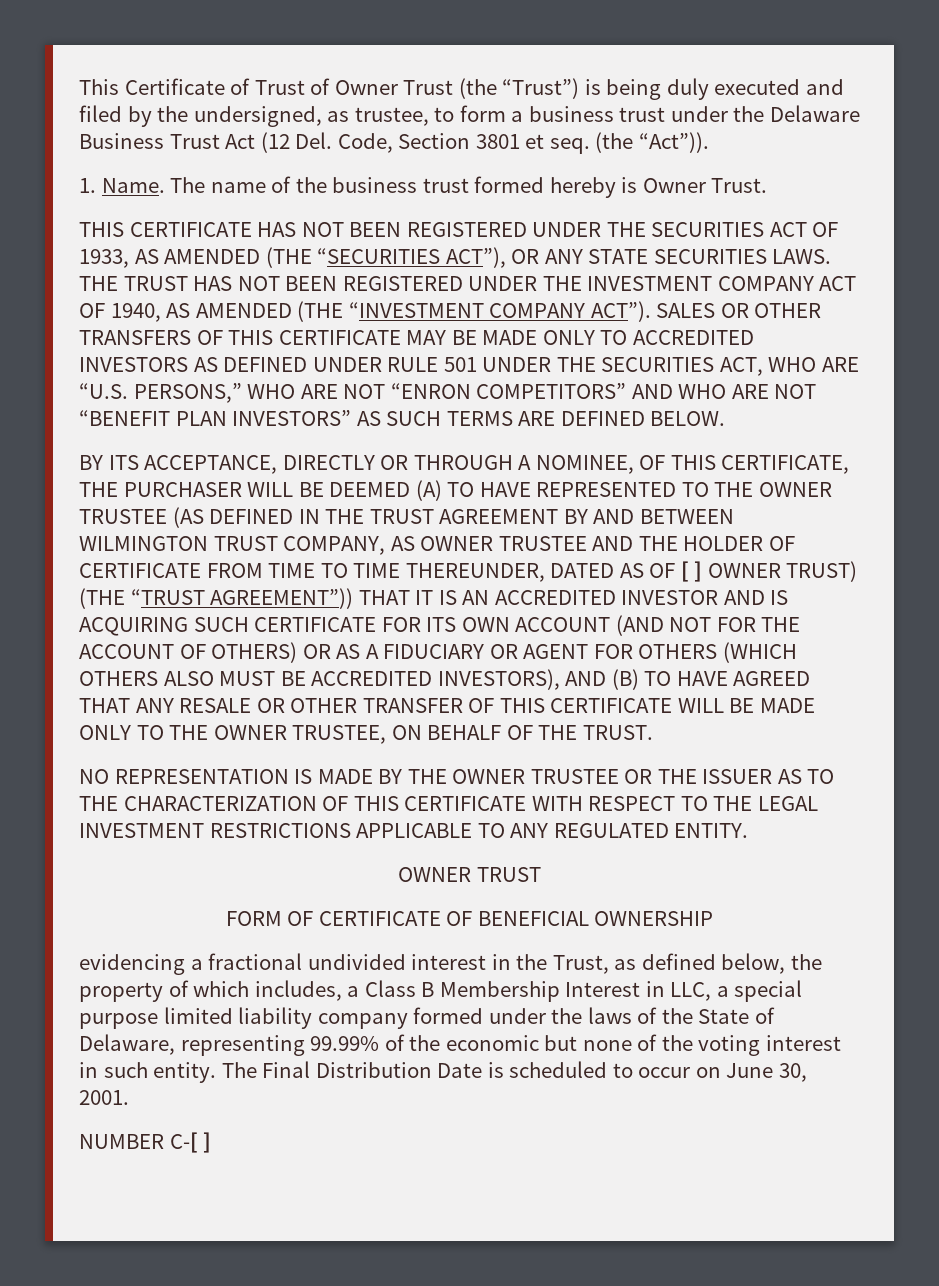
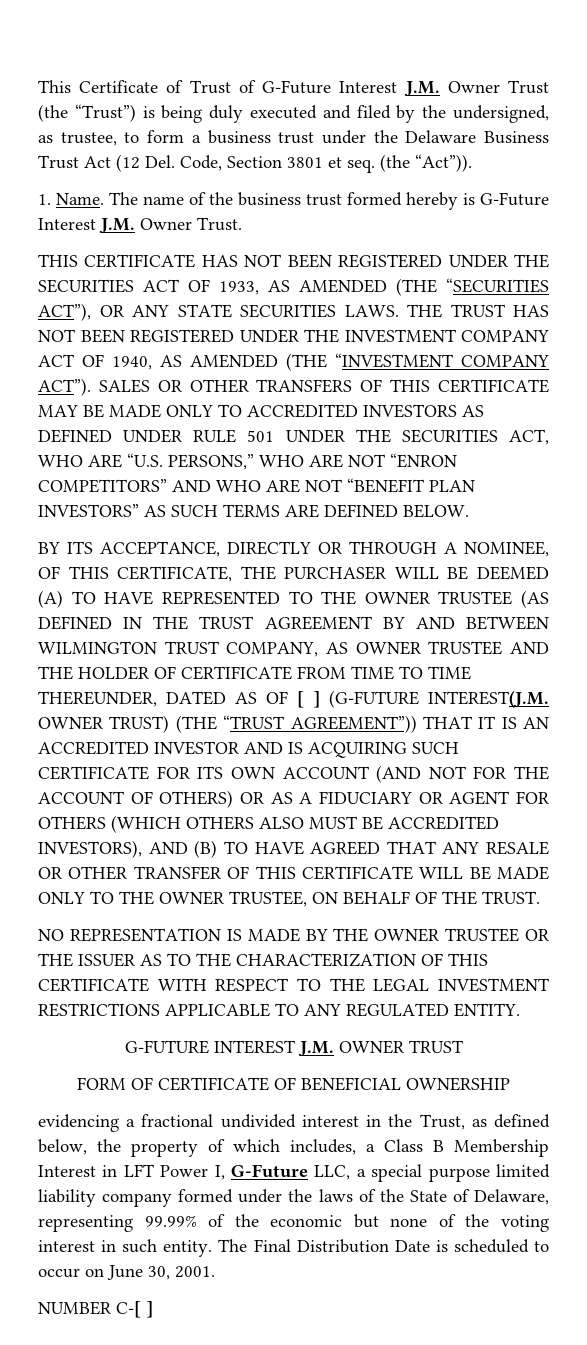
- This Certificate of Trust of Owner Trust (the “Trust”) is being duly executed and filed by the undersigned, as trustee, to form a business trust under the Delaware Business Trust Act (12 Del. Code, Section 3801 et seq.
+ This Certificate of Trust of G-Future Interest J.M. Owner Trust (the “Trust”) is being duly executed and filed by the undersigned, as trustee, to form a business trust under the Delaware Business Trust Act (12 Del. Code, Section 3801 et seq.
- The name of the business trust formed hereby is Owner Trust.
+ The name of the business trust formed hereby is G-Future Interest J.M. Owner Trust.
- BY ITS ACCEPTANCE, DIRECTLY OR THROUGH A NOMINEE, OF THIS CERTIFICATE, THE PURCHASER WILL BE DEEMED (A) TO HAVE REPRESENTED TO THE OWNER TRUSTEE (AS DEFINED IN THE TRUST AGREEMENT BY AND BETWEEN WILMINGTON TRUST COMPANY, AS OWNER TRUSTEE AND THE HOLDER OF CERTIFICATE FROM TIME TO TIME THEREUNDER, DATED AS OF [ ] OWNER TRUST) (THE “TRUST AGREEMENT”)) THAT IT IS AN ACCREDITED INVESTOR AND IS ACQUIRING SUCH CERTIFICATE FOR ITS OWN ACCOUNT (AND NOT FOR THE ACCOUNT OF OTHERS) OR AS A FIDUCIARY OR AGENT FOR OTHERS (WHICH OTHERS ALSO MUST BE ACCREDITED INVESTORS), AND (B) TO HAVE AGREED THAT ANY RESALE OR OTHER TRANSFER OF THIS CERTIFICATE WILL BE MADE ONLY TO THE OWNER TRUSTEE, ON BEHALF OF THE TRUST.
+ BY ITS ACCEPTANCE, DIRECTLY OR THROUGH A NOMINEE, OF THIS CERTIFICATE, THE PURCHASER WILL BE DEEMED (A) TO HAVE REPRESENTED TO THE OWNER TRUSTEE (AS DEFINED IN THE TRUST AGREEMENT BY AND BETWEEN WILMINGTON TRUST COMPANY, AS OWNER TRUSTEE AND THE HOLDER OF CERTIFICATE FROM TIME TO TIME THEREUNDER, DATED AS OF [ ] (G-FUTURE INTEREST(J.M. OWNER TRUST) (THE “TRUST AGREEMENT”)) THAT IT IS AN ACCREDITED INVESTOR AND IS ACQUIRING SUCH CERTIFICATE FOR ITS OWN ACCOUNT (AND NOT FOR THE ACCOUNT OF OTHERS) OR AS A FIDUCIARY OR AGENT FOR OTHERS (WHICH OTHERS ALSO MUST BE ACCREDITED INVESTORS), AND (B) TO HAVE AGREED THAT ANY RESALE OR OTHER TRANSFER OF THIS CERTIFICATE WILL BE MADE ONLY TO THE OWNER TRUSTEE, ON BEHALF OF THE TRUST.
- OWNER TRUST
+ G-FUTURE INTEREST J.M. OWNER TRUST
- evidencing a fractional undivided interest in the Trust, as defined below, the property of which includes, a Class B Membership Interest in LLC, a special purpose limited liability company formed under the laws of the State of Delaware, representing 99.99% of the economic but none of the voting interest in such entity.
+ evidencing a fractional undivided interest in the Trust, as defined below, the property of which includes, a Class B Membership Interest in LFT Power I, G-Future LLC, a special purpose limited liability company formed under the laws of the State of Delaware, representing 99.99% of the economic but none of the voting interest in such entity.

